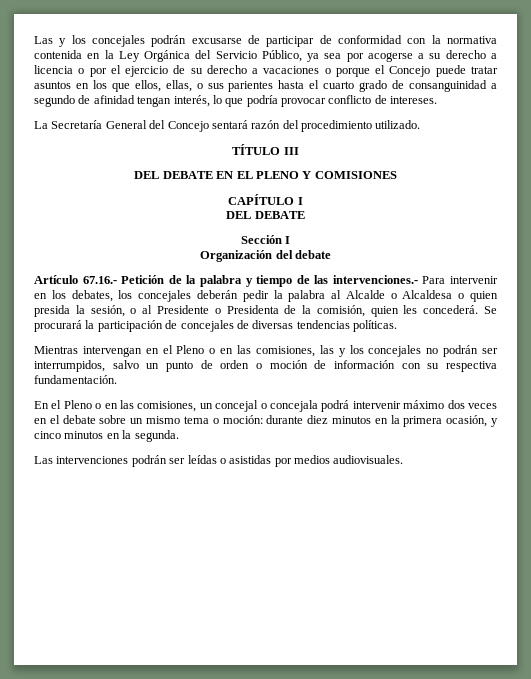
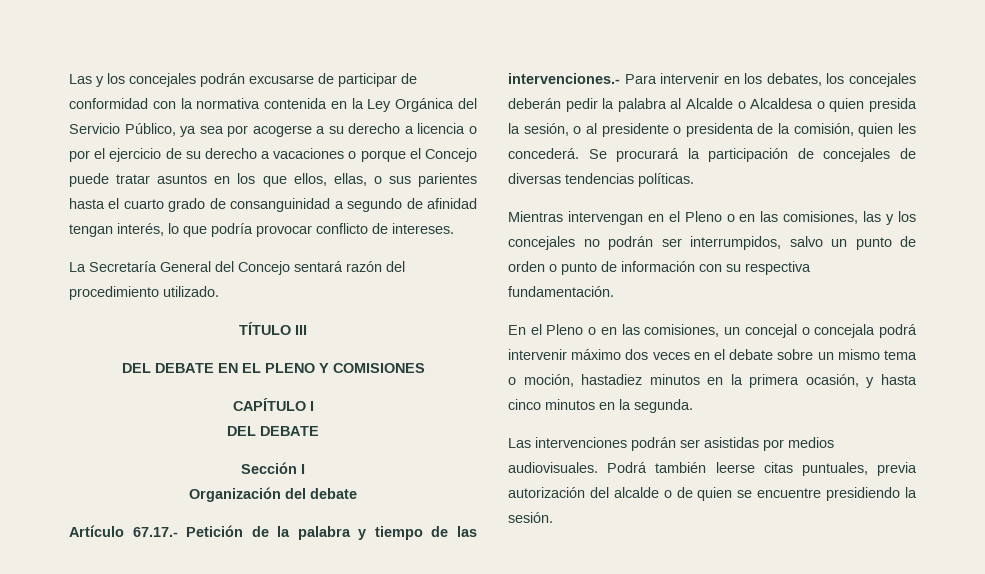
- Artículo 67.16.- Petición de la palabra y tiempo de las intervenciones.- Para intervenir en los debates, los concejales deberán pedir la palabra al Alcalde o Alcaldesa o quien presida la sesión, o al Presidente o Presidenta de la comisión, quien les concederá.
+ Artículo 67.17.- Petición de la palabra y tiempo de las intervenciones.- Para intervenir en los debates, los concejales deberán pedir la palabra al Alcalde o Alcaldesa o quien presida la sesión, o al presidente o presidenta de la comisión, quien les concederá.
- Mientras intervengan en el Pleno o en las comisiones, las y los concejales no podrán ser interrumpidos, salvo un punto de orden o moción de información con su respectiva fundamentación.
+ Mientras intervengan en el Pleno o en las comisiones, las y los concejales no podrán ser interrumpidos, salvo un punto de orden o punto de información con su respectiva fundamentación.
- En el Pleno o en las comisiones, un concejal o concejala podrá intervenir máximo dos veces en el debate sobre un mismo tema o moción: durante diez minutos en la primera ocasión, y cinco minutos en la segunda.
+ En el Pleno o en las comisiones, un concejal o concejala podrá intervenir máximo dos veces en el debate sobre un mismo tema o moción, hastadiez minutos en la primera ocasión, y hasta cinco minutos en la segunda.
- Las intervenciones podrán ser leídas o asistidas por medios audiovisuales.
+ Las intervenciones podrán ser asistidas por medios audiovisuales.
+ Podrá también leerse citas puntuales, previa autorización del alcalde o de quien se encuentre presidiendo la sesión.

